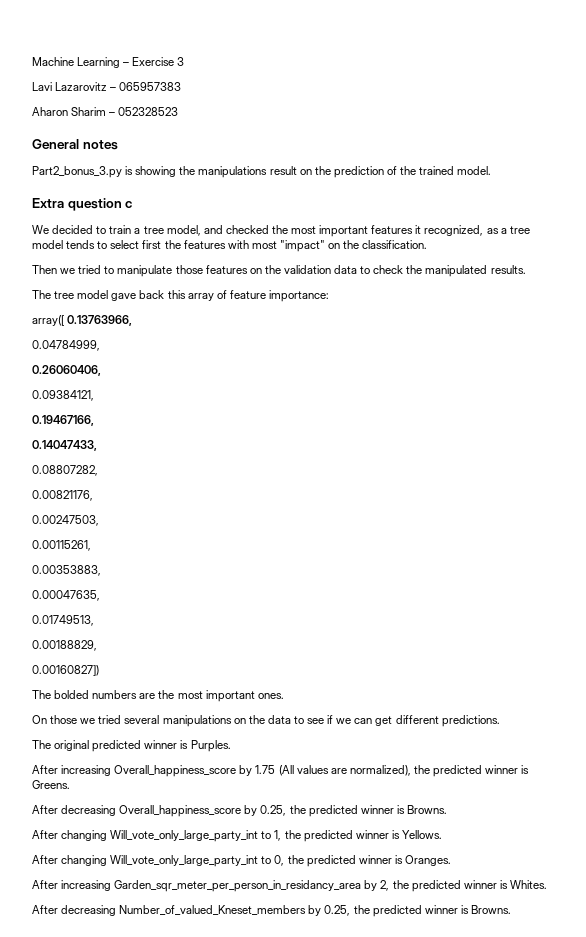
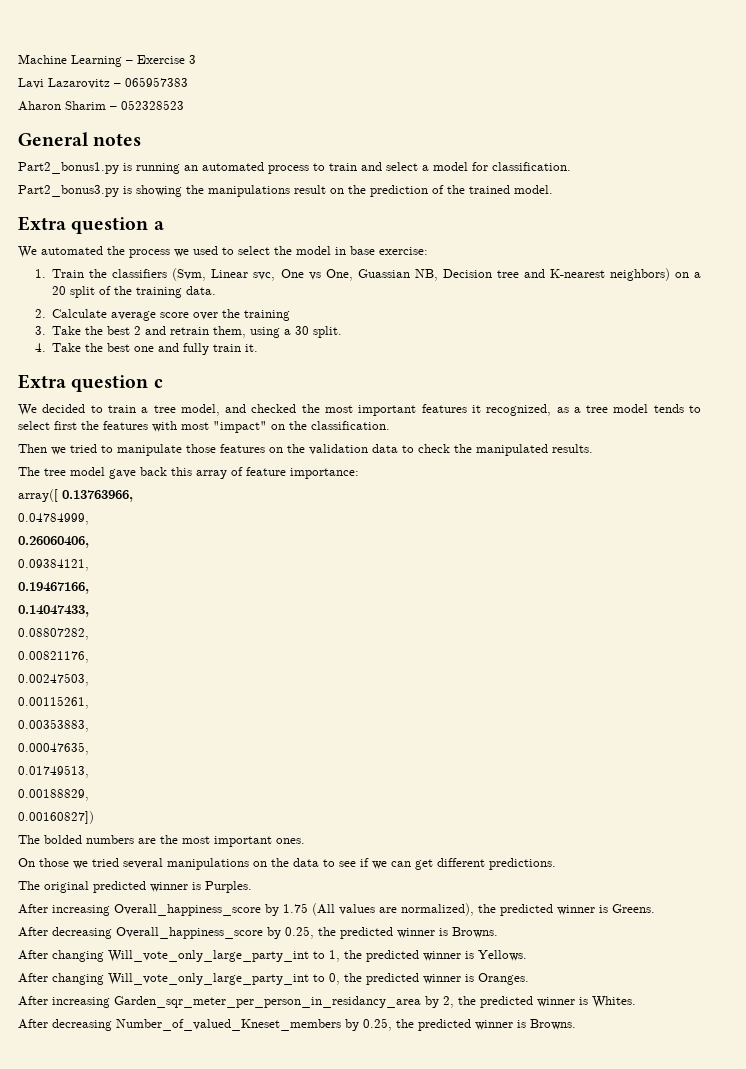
- Part2_bonus_3.py is showing the manipulations result on the prediction of the trained model.
+ Part2_bonus1.py is running an automated process to train and select a model for classification.
+ Part2_bonus3.py is showing the manipulations result on the prediction of the trained model.
+ Extra question a
+ We automated the process we used to select the model in base exercise:
+ 1. Train the classifiers (Svm, Linear svc, One vs One, Guassian NB, Decision tree and K-nearest neighbors) on a 20 split of the training data.
+ 2. Calculate average score over the training
+ 3. Take the best 2 and retrain them, using a 30 split.
+ 4. Take the best one and fully train it.

